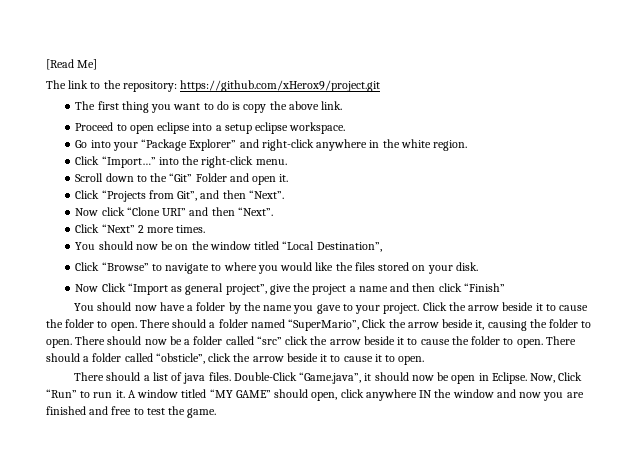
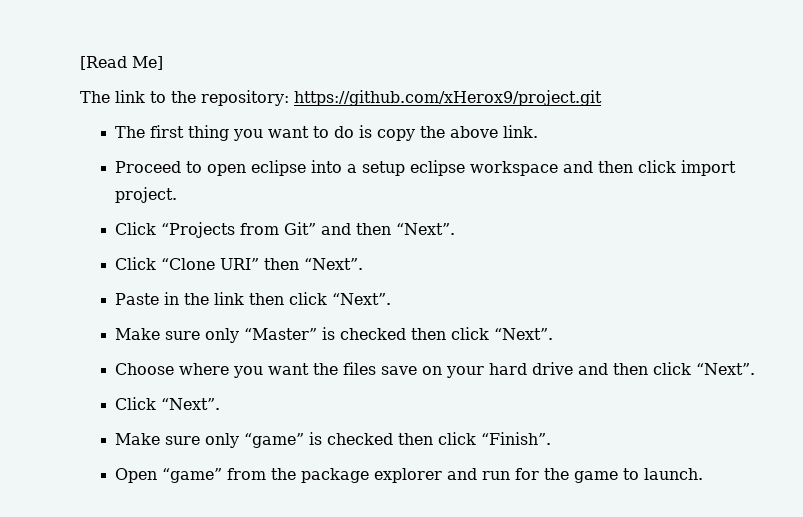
- Proceed to open eclipse into a setup eclipse workspace.
- Go into your “Package Explorer” and right-click anywhere in the white region.
- Click “Import…” into the right-click menu.
- Scroll down to the “Git” Folder and open it.
- Click “Projects from Git”, and then “Next”.
- Now click “Clone URI” and then “Next”.
- Click “Next” 2 more times.
- You should now be on the window titled “Local Destination”,
- Click “Browse” to navigate to where you would like the files stored on your disk.
- Now Click “Import as general project”, give the project a name and then click “Finish”
- You should now have a folder by the name you gave to your project. Click the arrow beside it to cause the folder to open. There should a folder named “SuperMario”, Click the arrow beside it, causing the folder to open. There should now be a folder called “src” click the arrow beside it to cause the folder to open. There should a folder called “obsticle”, click the arrow beside it to cause it to open.
- There should a list of java files. Double-Click “Game.java”, it should now be open in Eclipse. Now, Click “Run” to run it. A window titled “MY GAME” should open, click anywhere IN the window and now you are finished and free to test the game.
+ Proceed to open eclipse into a setup eclipse workspace and then click import project.
+ Click “Projects from Git” and then “Next”.
+ Click “Clone URI” then “Next”.
+ Paste in the link then click “Next”.
+ Make sure only “Master” is checked then click “Next”.
+ Choose where you want the files save on your hard drive and then click “Next”.
+ Click “Next”.
+ Make sure only “game” is checked then click “Finish”.
+ Open “game” from the package explorer and run for the game to launch.

